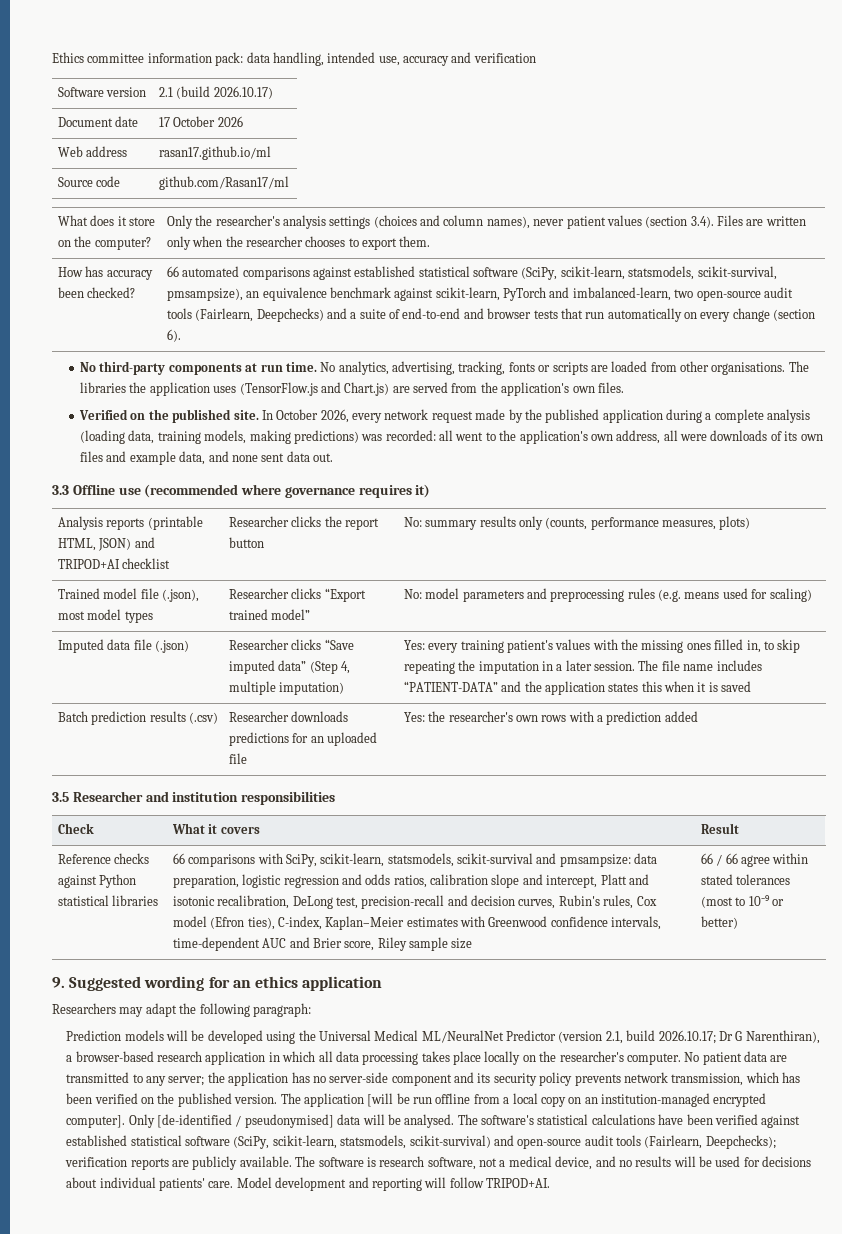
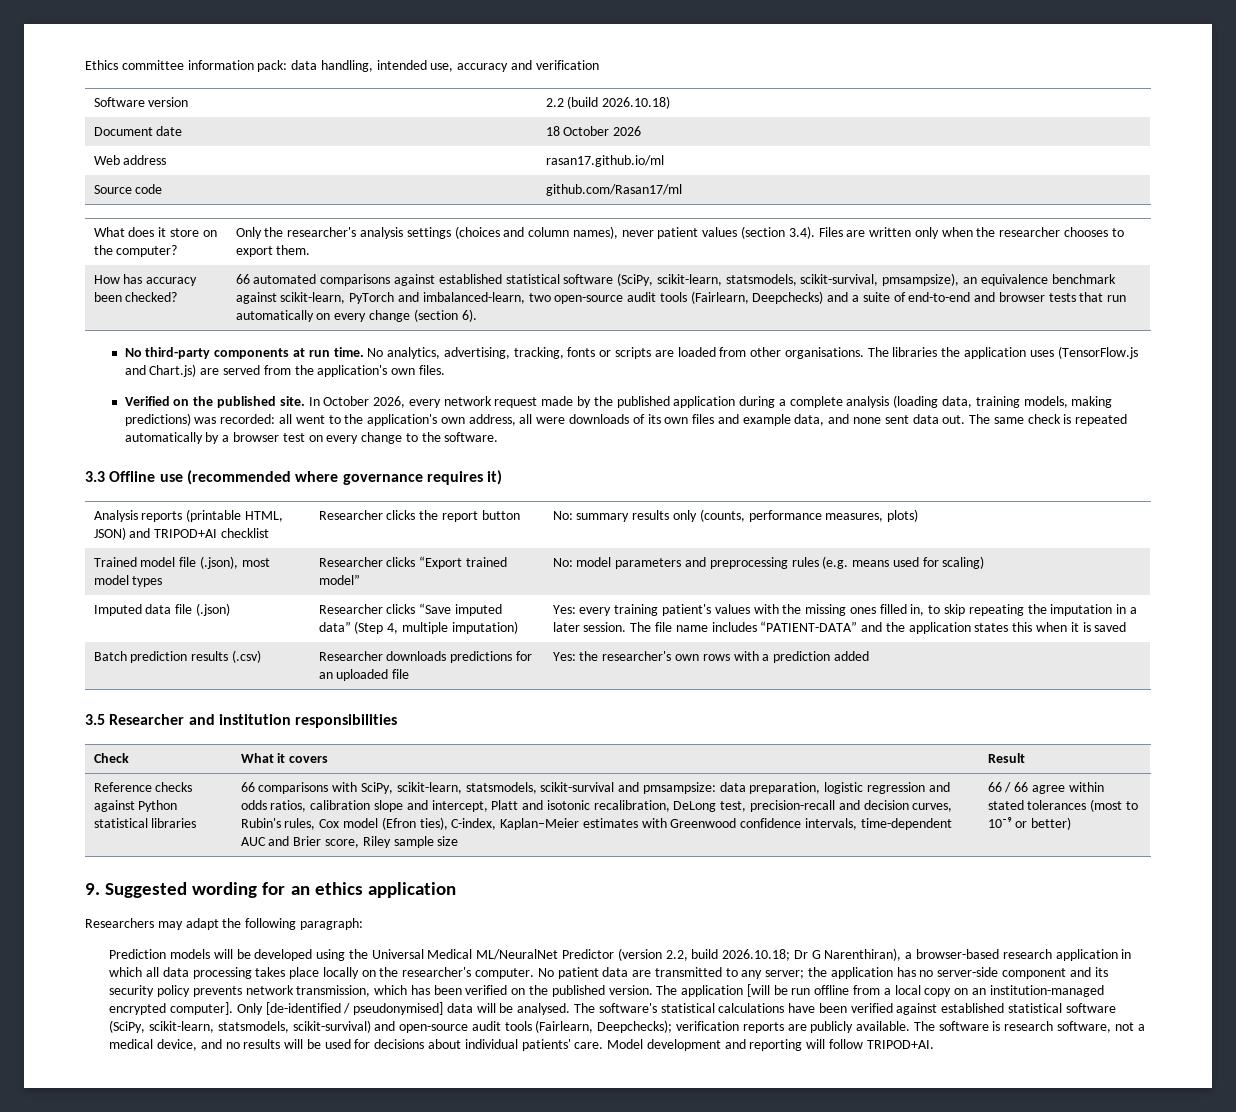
- Software version | 2.1 (build 2026.10.17)
+ Software version | 2.2 (build 2026.10.18)
- Document date | 17 October 2026
+ Document date | 18 October 2026
+ The same check is repeated automatically by a browser test on every change to the software.
- Prediction models will be developed using the Universal Medical ML/NeuralNet Predictor (version 2.1, build 2026.10.17; Dr G Narenthiran), a browser-based research application in which all data processing takes place locally on the researcher's computer.
+ Prediction models will be developed using the Universal Medical ML/NeuralNet Predictor (version 2.2, build 2026.10.18; Dr G Narenthiran), a browser-based research application in which all data processing takes place locally on the researcher's computer.

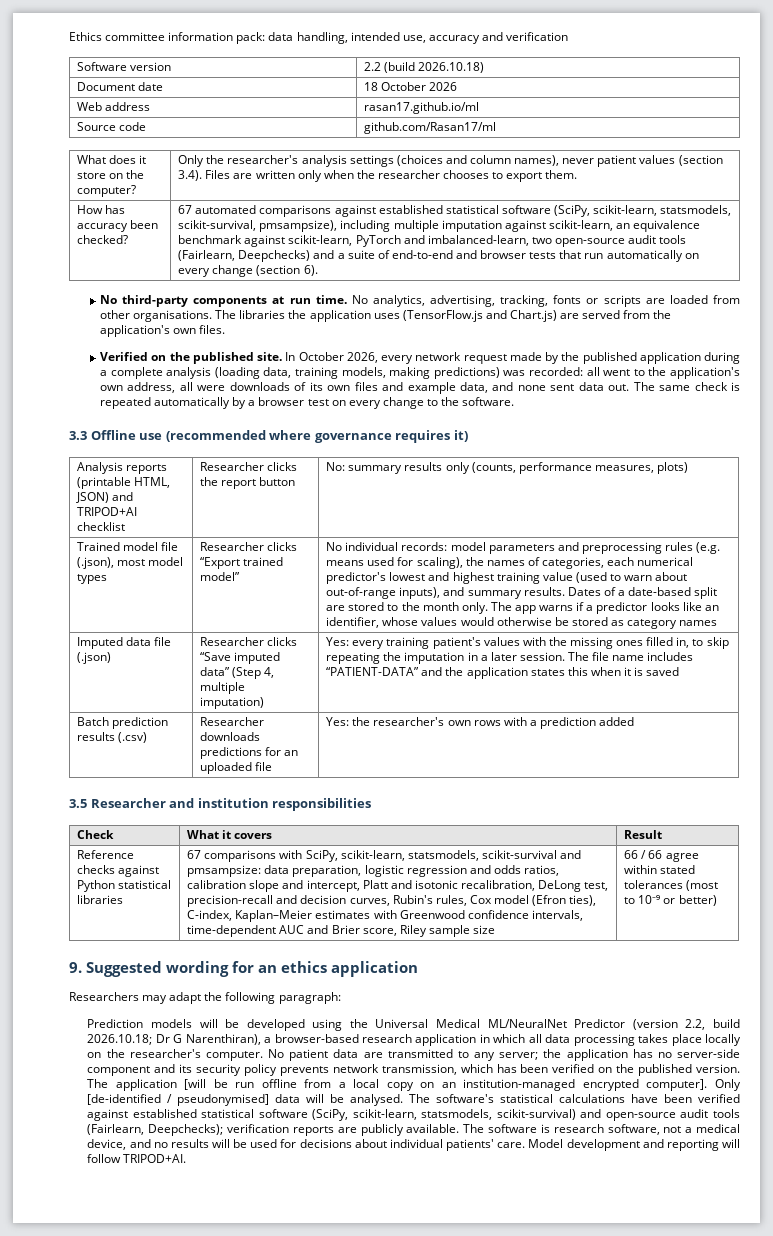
- 66 automated comparisons against established statistical software (SciPy, scikit-learn, statsmodels, scikit-survival, pmsampsize), an equivalence benchmark against scikit-learn, PyTorch and imbalanced-learn, two open-source audit tools (Fairlearn, Deepchecks) and a suite of end-to-end and browser tests that run automatically on every change (section 6).
+ 67 automated comparisons against established statistical software (SciPy, scikit-learn, statsmodels, scikit-survival, pmsampsize), including multiple imputation against scikit-learn, an equivalence benchmark against scikit-learn, PyTorch and imbalanced-learn, two open-source audit tools (Fairlearn, Deepchecks) and a suite of end-to-end and browser tests that run automatically on every change (section 6).
- No: model parameters and preprocessing rules (e.g. means used for scaling)
+ No individual records: model parameters and preprocessing rules (e.g. means used for scaling), the names of categories, each numerical predictor's lowest and highest training value (used to warn about out-of-range inputs), and summary results. Dates of a date-based split are stored to the month only. The app warns if a predictor looks like an identifier, whose values would otherwise be stored as category names
- 66 comparisons with SciPy, scikit-learn, statsmodels, scikit-survival and pmsampsize: data preparation, logistic regression and odds ratios, calibration slope and intercept, Platt and isotonic recalibration, DeLong test, precision-recall and decision curves, Rubin's rules, Cox model (Efron ties), C-index, Kaplan–Meier estimates with Greenwood confidence intervals, time-dependent AUC and Brier score, Riley sample size
+ 67 comparisons with SciPy, scikit-learn, statsmodels, scikit-survival and pmsampsize: data preparation, logistic regression and odds ratios, calibration slope and intercept, Platt and isotonic recalibration, DeLong test, precision-recall and decision curves, Rubin's rules, Cox model (Efron ties), C-index, Kaplan–Meier estimates with Greenwood confidence intervals, time-dependent AUC and Brier score, Riley sample size

